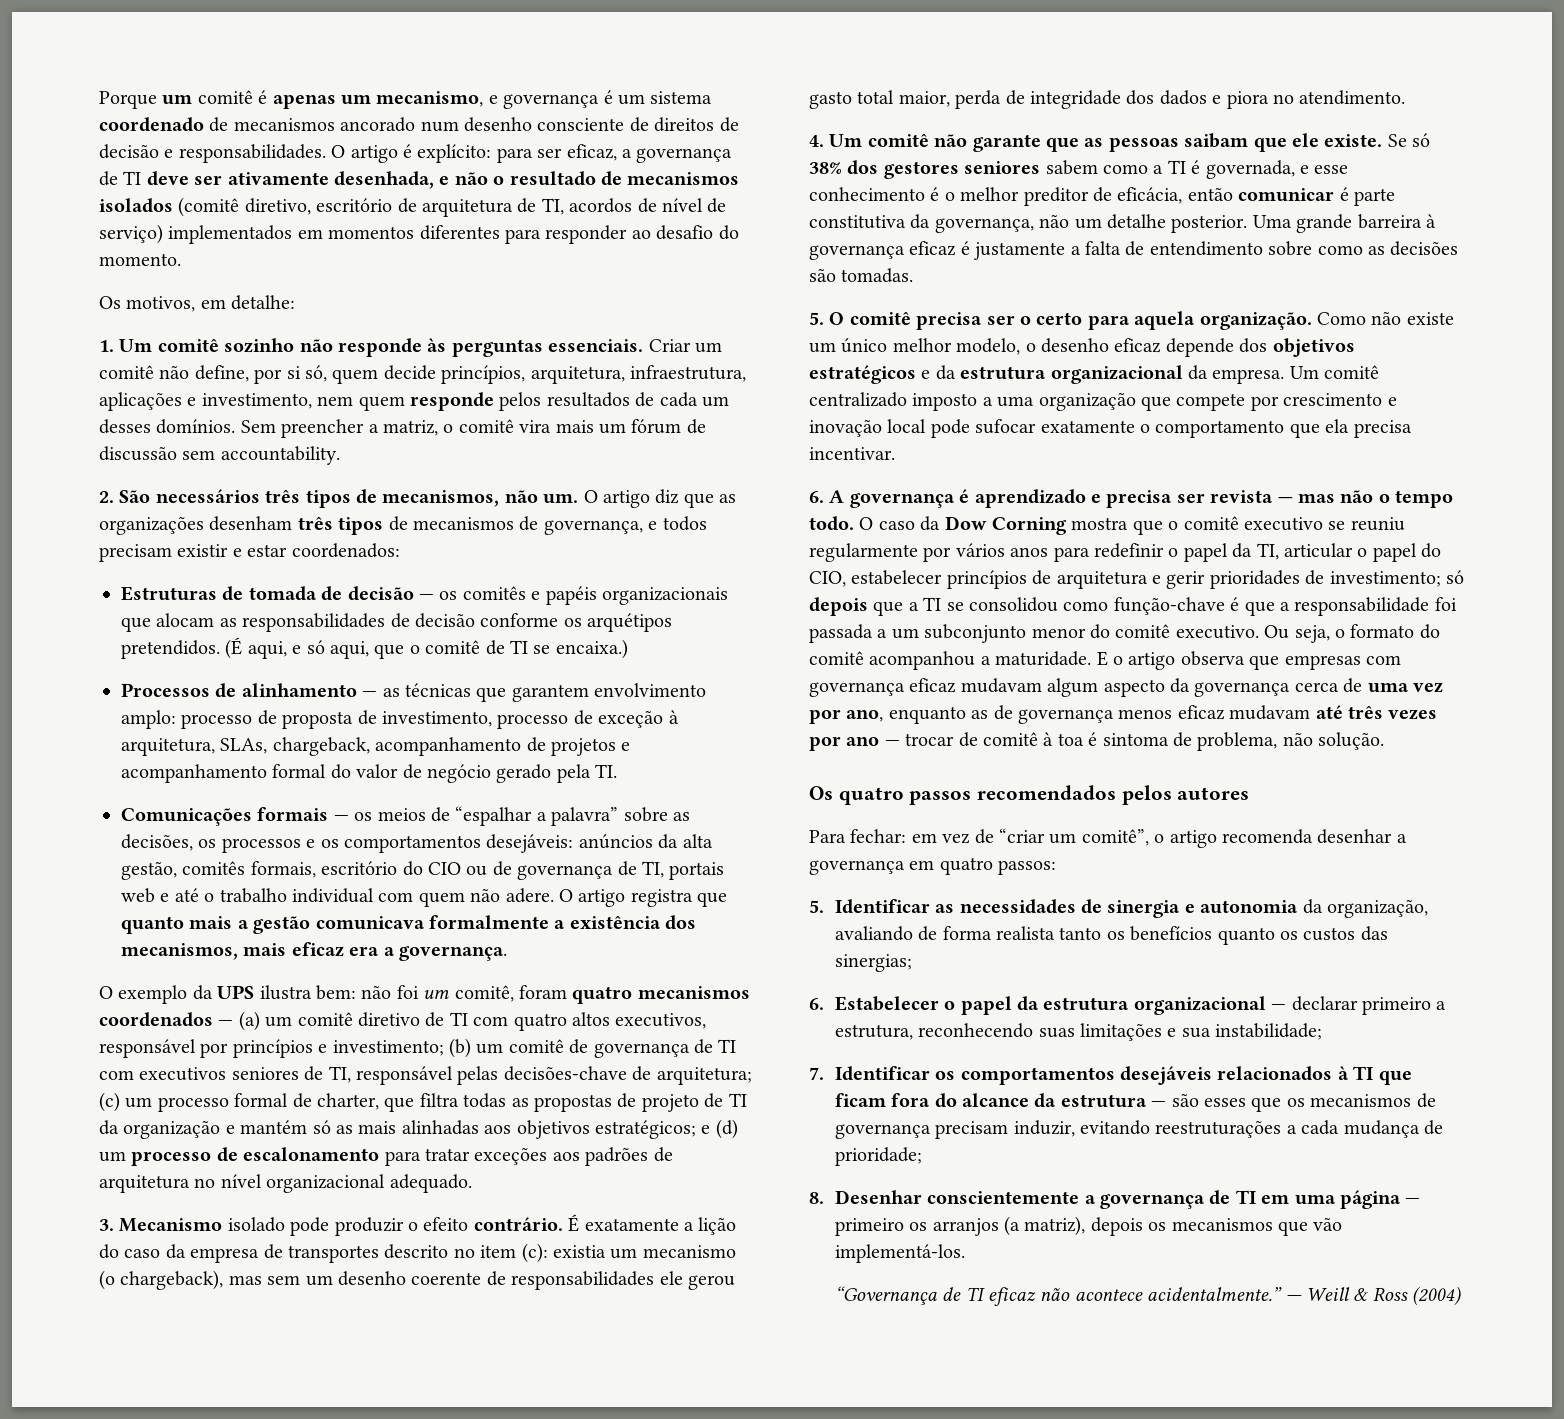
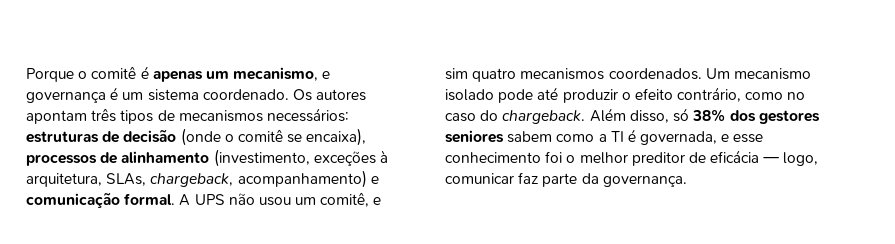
- Porque um comitê é apenas um mecanismo, e governança é um sistema coordenado de mecanismos ancorado num desenho consciente de direitos de decisão e responsabilidades. O artigo é explícito: para ser eficaz, a governança de TI deve ser ativamente desenhada, e não o resultado de mecanismos isolados (comitê diretivo, escritório de arquitetura de TI, acordos de nível de serviço) implementados em momentos diferentes para responder ao desafio do momento.
- Os motivos, em detalhe:
- 1. Um comitê sozinho não responde às perguntas essenciais. Criar um comitê não define, por si só, quem decide princípios, arquitetura, infraestrutura, aplicações e investimento, nem quem responde pelos resultados de cada um desses domínios. Sem preencher a matriz, o comitê vira mais um fórum de discussão sem accountability.
- 2. São necessários três tipos de mecanismos, não um. O artigo diz que as organizações desenham três tipos de mecanismos de governança, e todos precisam existir e estar coordenados:
- Estruturas de tomada de decisão — os comitês e papéis organizacionais que alocam as responsabilidades de decisão conforme os arquétipos pretendidos. (É aqui, e só aqui, que o comitê de TI se encaixa.)
- Processos de alinhamento — as técnicas que garantem envolvimento amplo: processo de proposta de investimento, processo de exceção à arquitetura, SLAs, chargeback, acompanhamento de projetos e acompanhamento formal do valor de negócio gerado pela TI.
- Comunicações formais — os meios de “espalhar a palavra” sobre as decisões, os processos e os comportamentos desejáveis: anúncios da alta gestão, comitês formais, escritório do CIO ou de governança de TI, portais web e até o trabalho individual com quem não adere. O artigo registra que quanto mais a gestão comunicava formalmente a existência dos mecanismos, mais eficaz era a governança.
- O exemplo da UPS ilustra bem: não foi um comitê, foram quatro mecanismos coordenados — (a) um comitê diretivo de TI com quatro altos executivos, responsável por princípios e investimento; (b) um comitê de governança de TI com executivos seniores de TI, responsável pelas decisões-chave de arquitetura; (c) um processo formal de charter, que filtra todas as propostas de projeto de TI da organização e mantém só as mais alinhadas aos objetivos estratégicos; e (d) um processo de escalonamento para tratar exceções aos padrões de arquitetura no nível organizacional adequado.
- 3. Mecanismo isolado pode produzir o efeito contrário. É exatamente a lição do caso da empresa de transportes descrito no item (c): existia um mecanismo (o chargeback), mas sem um desenho coerente de responsabilidades ele gerou gasto total maior, perda de integridade dos dados e piora no atendimento.
- 4. Um comitê não garante que as pessoas saibam que ele existe. Se só 38% dos gestores seniores sabem como a TI é governada, e esse conhecimento é o melhor preditor de eficácia, então comunicar é parte constitutiva da governança, não um detalhe posterior. Uma grande barreira à governança eficaz é justamente a falta de entendimento sobre como as decisões são tomadas.
- 5. O comitê precisa ser o certo para aquela organização. Como não existe um único melhor modelo, o desenho eficaz depende dos objetivos estratégicos e da estrutura organizacional da empresa. Um comitê centralizado imposto a uma organização que compete por crescimento e inovação local pode sufocar exatamente o comportamento que ela precisa incentivar.
- 6. A governança é aprendizado e precisa ser revista — mas não o tempo todo. O caso da Dow Corning mostra que o comitê executivo se reuniu regularmente por vários anos para redefinir o papel da TI, articular o papel do CIO, estabelecer princípios de arquitetura e gerir prioridades de investimento; só depois que a TI se consolidou como função-chave é que a responsabilidade foi passada a um subconjunto menor do comitê executivo. Ou seja, o formato do comitê acompanhou a maturidade. E o artigo observa que empresas com governança eficaz mudavam algum aspecto da governança cerca de uma vez por ano, enquanto as de governança menos eficaz mudavam até três vezes por ano — trocar de comitê à toa é sintoma de problema, não solução.
- Os quatro passos recomendados pelos autores
- Para fechar: em vez de “criar um comitê”, o artigo recomenda desenhar a governança em quatro passos:
- 5. Identificar as necessidades de sinergia e autonomia da organização, avaliando de forma realista tanto os benefícios quanto os custos das sinergias;
- 6. Estabelecer o papel da estrutura organizacional — declarar primeiro a estrutura, reconhecendo suas limitações e sua instabilidade;
- 7. Identificar os comportamentos desejáveis relacionados à TI que ficam fora do alcance da estrutura — são esses que os mecanismos de governança precisam induzir, evitando reestruturações a cada mudança de prioridade;
- 8. Desenhar conscientemente a governança de TI em uma página — primeiro os arranjos (a matriz), depois os mecanismos que vão implementá-los.
- “Governança de TI eficaz não acontece acidentalmente.” — Weill & Ross (2004)
+ Porque o comitê é apenas um mecanismo, e governança é um sistema coordenado. Os autores apontam três tipos de mecanismos necessários: estruturas de decisão (onde o comitê se encaixa), processos de alinhamento (investimento, exceções à arquitetura, SLAs, chargeback, acompanhamento) e comunicação formal. A UPS não usou um comitê, e sim quatro mecanismos coordenados. Um mecanismo isolado pode até produzir o efeito contrário, como no caso do chargeback. Além disso, só 38% dos gestores seniores sabem como a TI é governada, e esse conhecimento foi o melhor preditor de eficácia — logo, comunicar faz parte da governança.

